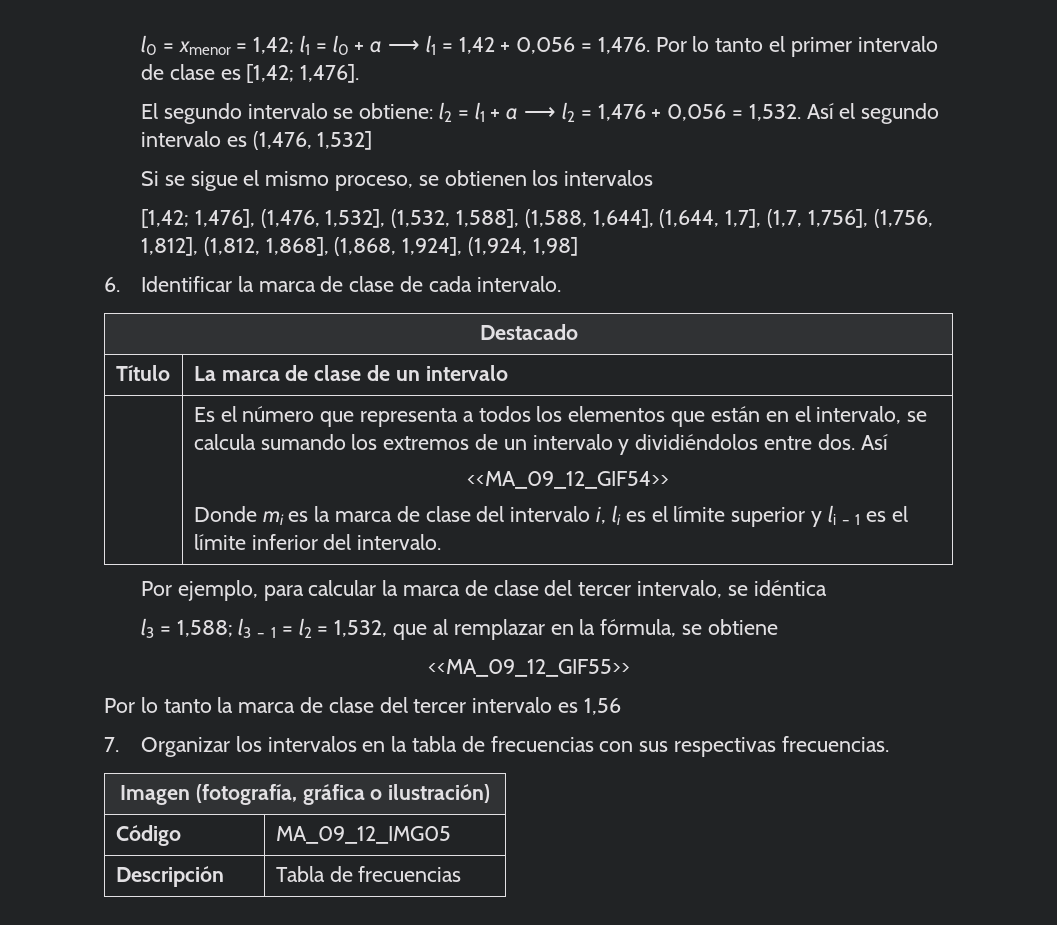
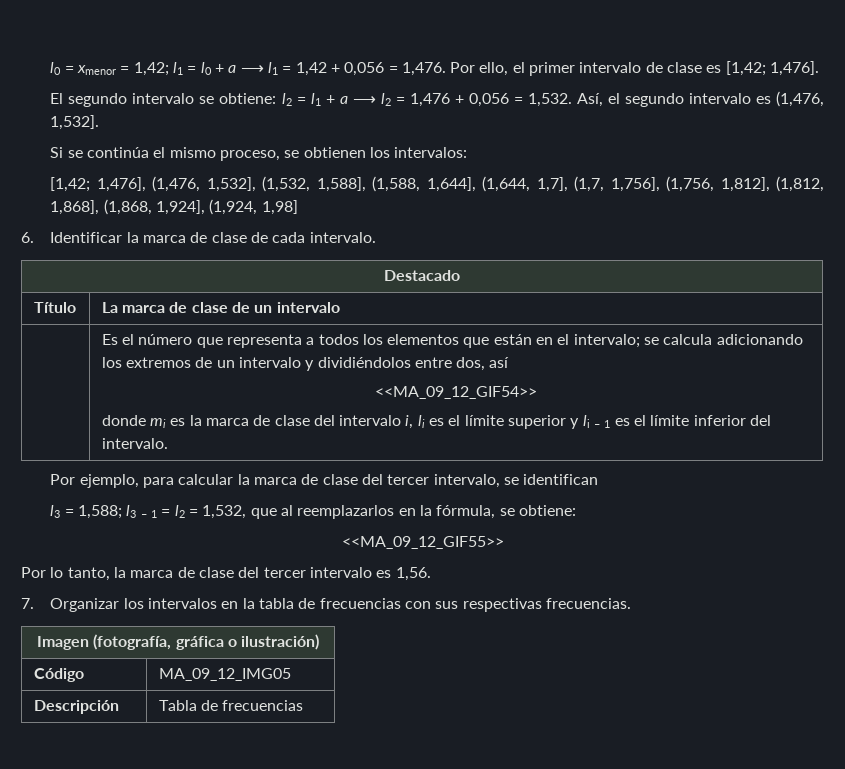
- Por lo tanto el primer intervalo de clase es [1,42; 1,476].
+ Por ello, el primer intervalo de clase es [1,42; 1,476].
- Así el segundo intervalo es (1,476, 1,532]
+ Así, el segundo intervalo es (1,476, 1,532].
- Si se sigue el mismo proceso, se obtienen los intervalos
+ Si se continúa el mismo proceso, se obtienen los intervalos:
- Es el número que representa a todos los elementos que están en el intervalo, se calcula sumando los extremos de un intervalo y dividiéndolos entre dos. Así
+ Es el número que representa a todos los elementos que están en el intervalo; se calcula adicionando los extremos de un intervalo y dividiéndolos entre dos, así
- Donde mi es la marca de clase del intervalo i, li es el límite superior y li – 1 es el límite inferior del intervalo.
+ donde mi es la marca de clase del intervalo i, li es el límite superior y li – 1 es el límite inferior del intervalo.
- Por ejemplo, para calcular la marca de clase del tercer intervalo, se idéntica
+ Por ejemplo, para calcular la marca de clase del tercer intervalo, se identifican
- l3 = 1,588; l3 – 1 = l2 = 1,532, que al remplazar en la fórmula, se obtiene
+ l3 = 1,588; l3 – 1 = l2 = 1,532, que al reemplazarlos en la fórmula, se obtiene:
- Por lo tanto la marca de clase del tercer intervalo es 1,56
+ Por lo tanto, la marca de clase del tercer intervalo es 1,56.

